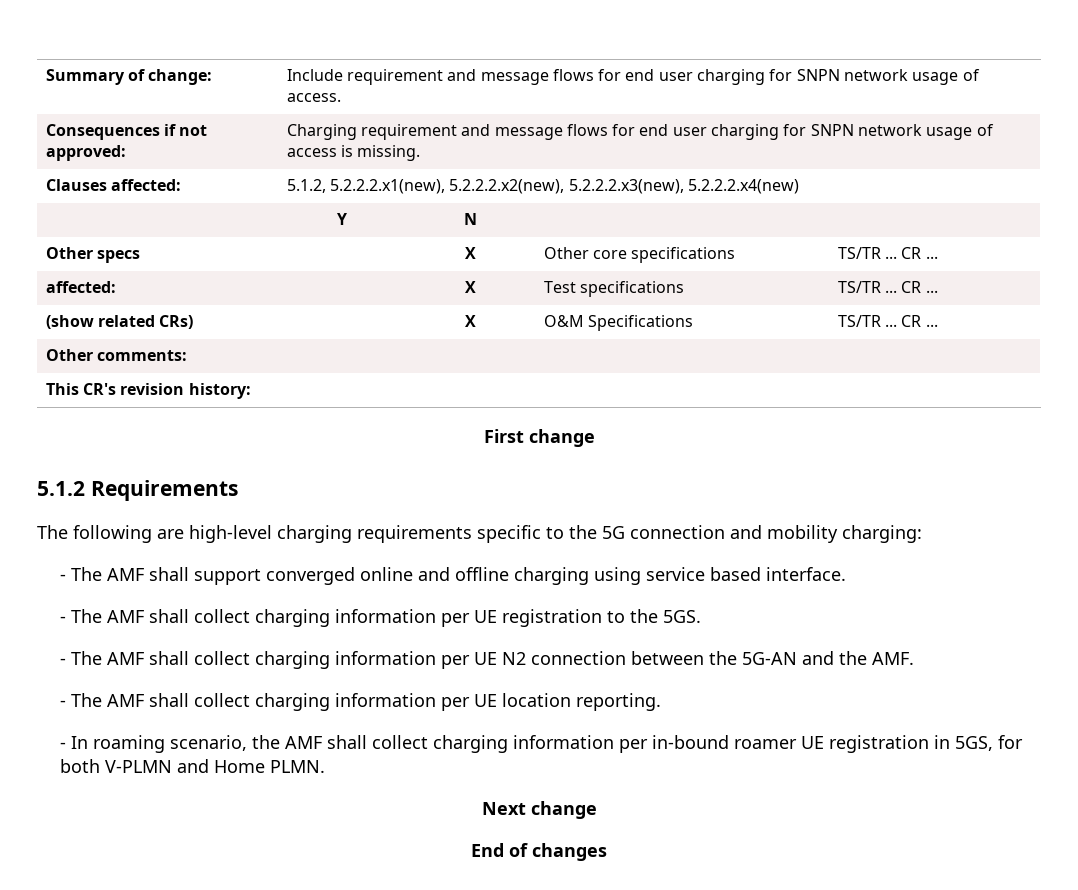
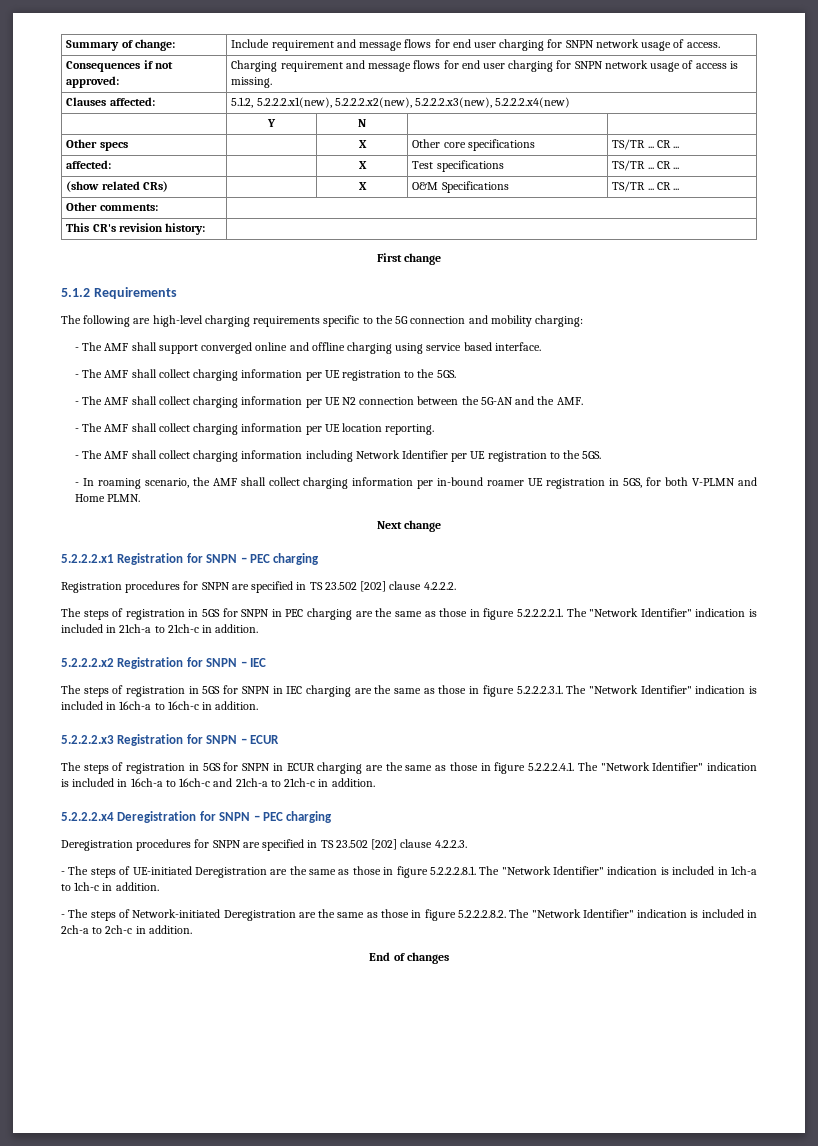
+ - The AMF shall collect charging information including Network Identifier per UE registration to the 5GS.
+ 5.2.2.2.x1 Registration for SNPN – PEC charging
+ Registration procedures for SNPN are specified in TS 23.502 [202] clause 4.2.2.2.
+ The steps of registration in 5GS for SNPN in PEC charging are the same as those in figure 5.2.2.2.2.1. The "Network Identifier" indication is included in 21ch-a to 21ch-c in addition.
+ 5.2.2.2.x2 Registration for SNPN – IEC
+ The steps of registration in 5GS for SNPN in IEC charging are the same as those in figure 5.2.2.2.3.1. The "Network Identifier" indication is included in 16ch-a to 16ch-c in addition.
+ 5.2.2.2.x3 Registration for SNPN – ECUR
+ The steps of registration in 5GS for SNPN in ECUR charging are the same as those in figure 5.2.2.2.4.1. The "Network Identifier" indication is included in 16ch-a to 16ch-c and 21ch-a to 21ch-c in addition.
+ 5.2.2.2.x4 Deregistration for SNPN – PEC charging
+ Deregistration procedures for SNPN are specified in TS 23.502 [202] clause 4.2.2.3.
+ - The steps of UE-initiated Deregistration are the same as those in figure 5.2.2.2.8.1. The "Network Identifier" indication is included in 1ch-a to 1ch-c in addition.
+ - The steps of Network-initiated Deregistration are the same as those in figure 5.2.2.2.8.2. The "Network Identifier" indication is included in 2ch-a to 2ch-c in addition.

